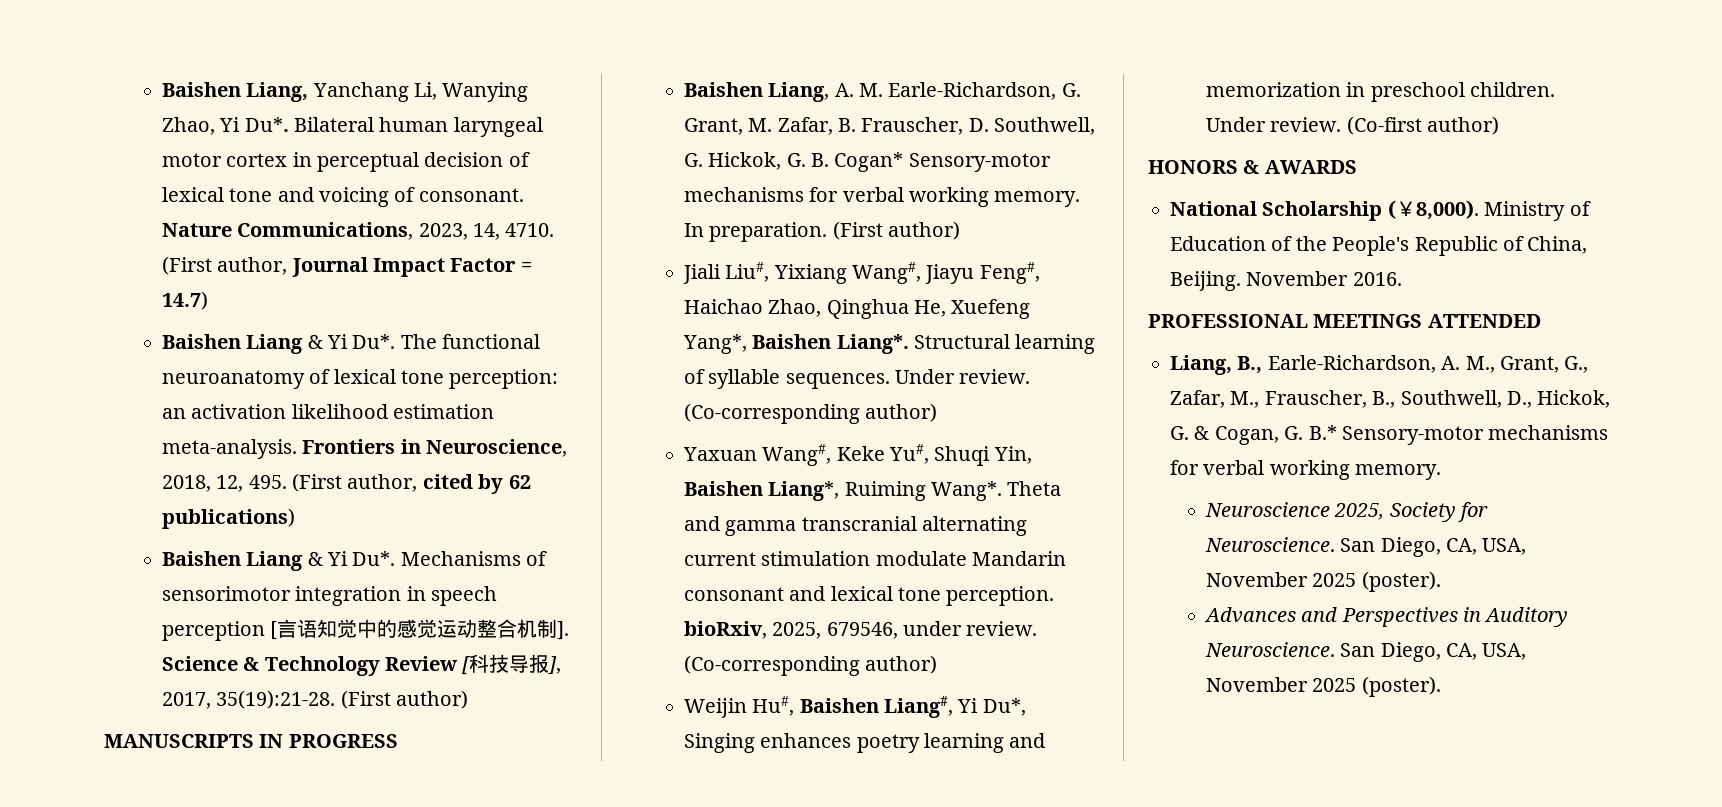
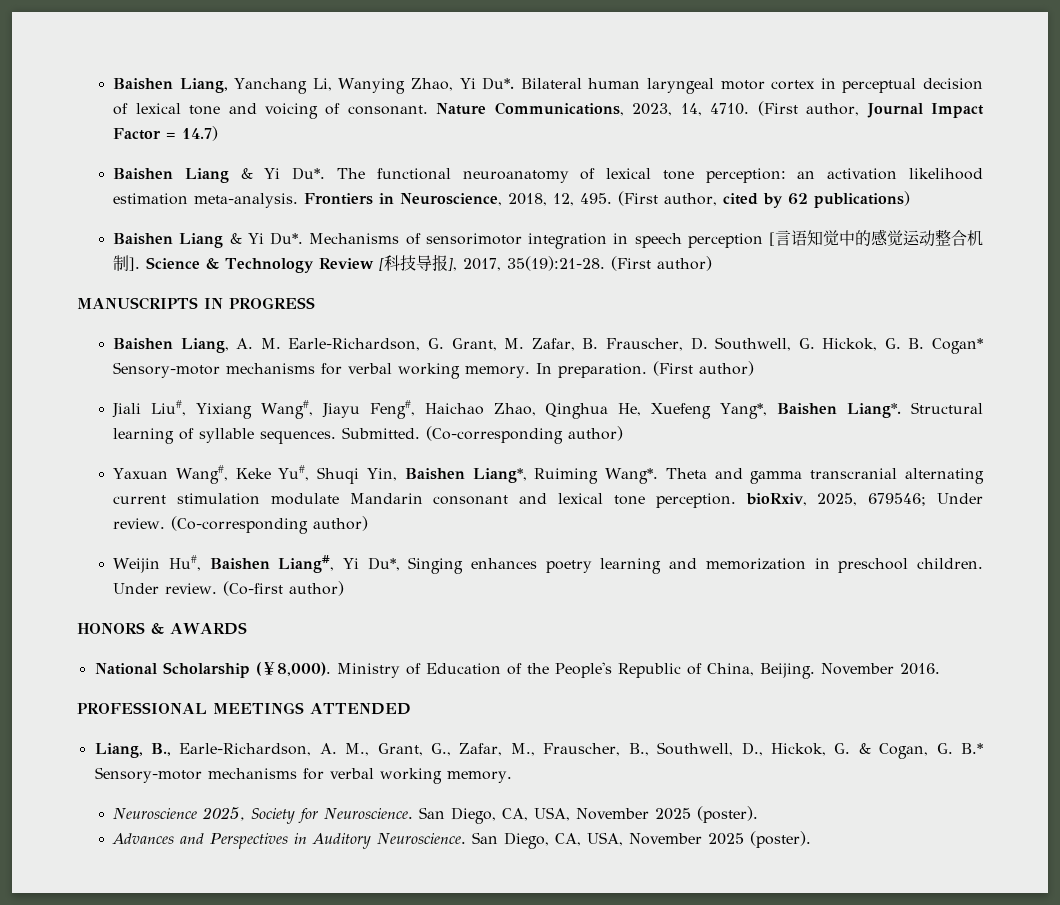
- Structural learning of syllable sequences. Under review.
+ Structural learning of syllable sequences. Submitted.
- Theta and gamma transcranial alternating current stimulation modulate Mandarin consonant and lexical tone perception. bioRxiv, 2025, 679546, under review.
+ Theta and gamma transcranial alternating current stimulation modulate Mandarin consonant and lexical tone perception. bioRxiv, 2025, 679546; Under review.

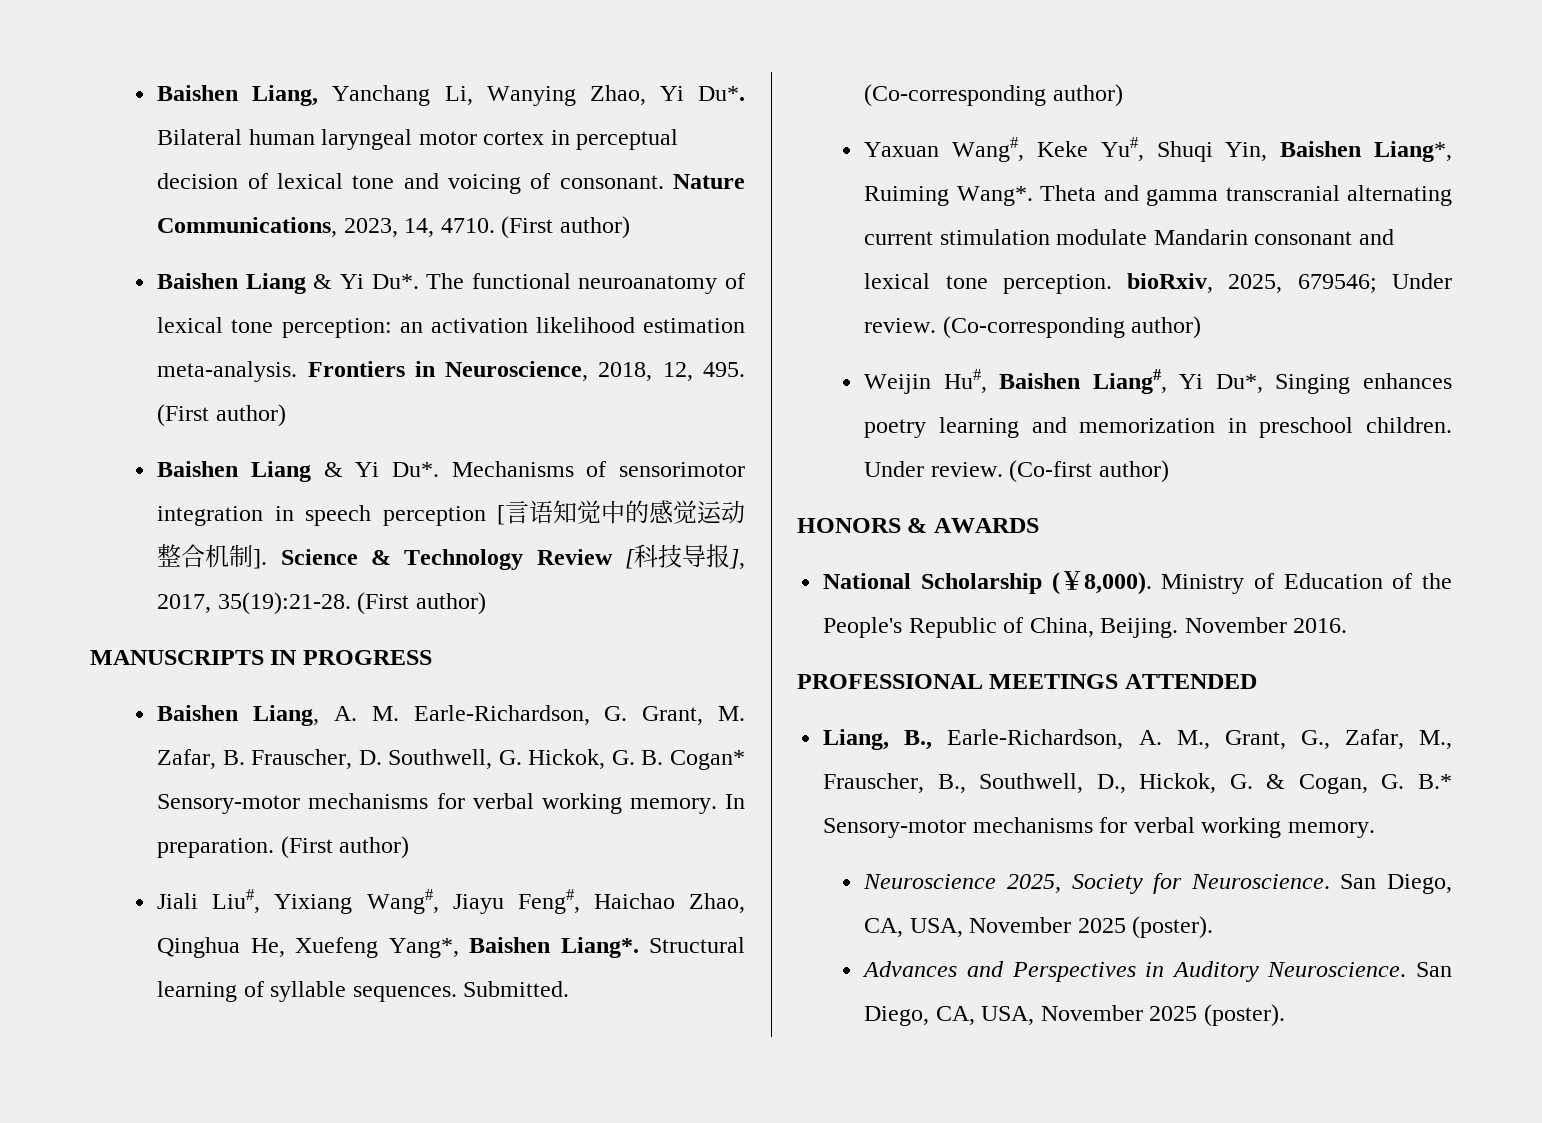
- Nature Communications, 2023, 14, 4710. (First author, Journal Impact Factor = 14.7)
+ Nature Communications, 2023, 14, 4710. (First author)
- Frontiers in Neuroscience, 2018, 12, 495. (First author, cited by 62 publications)
+ Frontiers in Neuroscience, 2018, 12, 495. (First author)

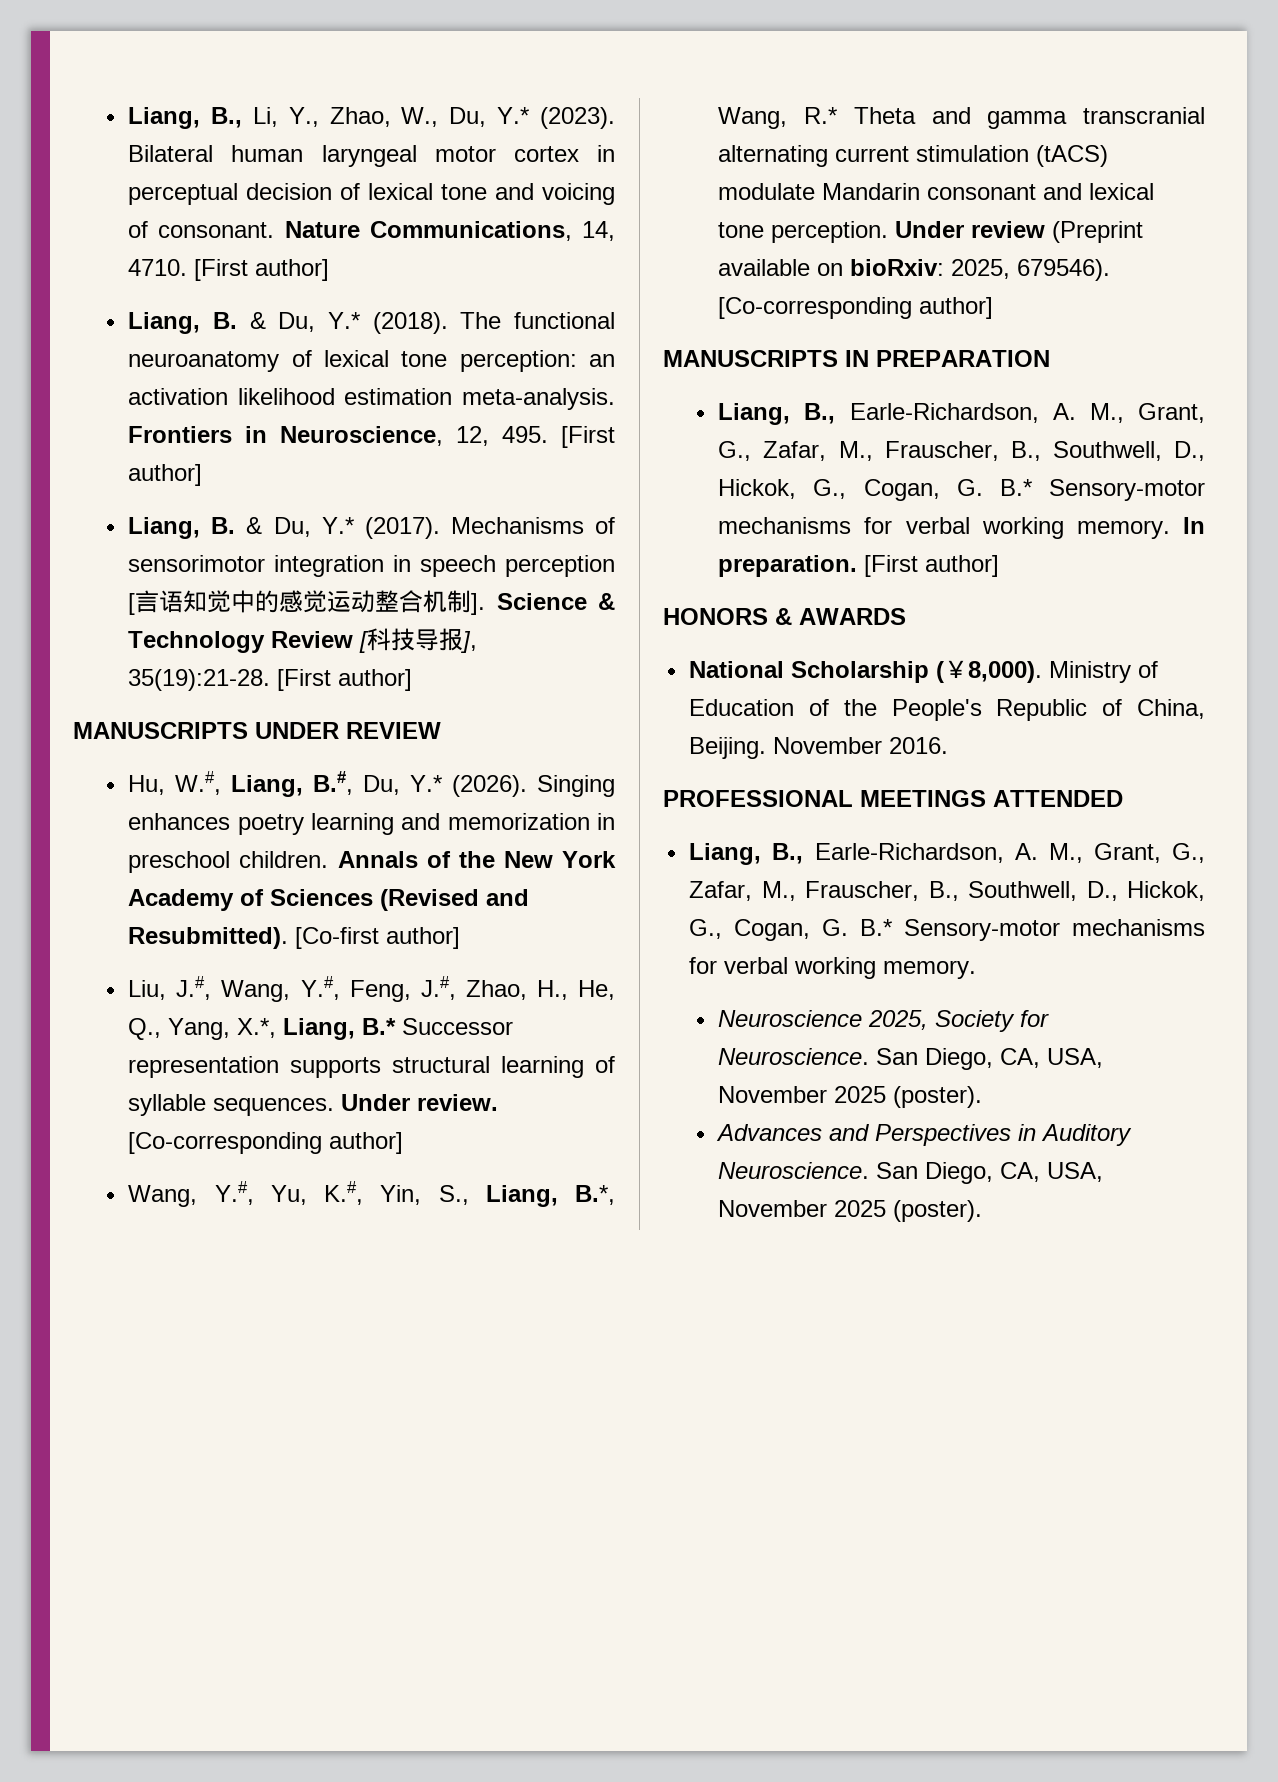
- Baishen Liang, Yanchang Li, Wanying Zhao, Yi Du*. Bilateral human laryngeal motor cortex in perceptual decision of lexical tone and voicing of consonant.
+ Liang, B., Li, Y., Zhao, W., Du, Y.* (2023). Bilateral human laryngeal motor cortex in perceptual decision of lexical tone and voicing of consonant.
- Nature Communications, 2023, 14, 4710. (First author)
- Baishen Liang & Yi Du*. The functional neuroanatomy of lexical tone perception: an activation likelihood estimation meta-analysis.
+ Nature Communications, 14, 4710. [First author]
+ Liang, B. & Du, Y.* (2018). The functional neuroanatomy of lexical tone perception: an activation likelihood estimation meta-analysis.
- Frontiers in Neuroscience, 2018, 12, 495. (First author)
- Baishen Liang & Yi Du*. Mechanisms of sensorimotor integration in speech perception [言语知觉中的感觉运动整合机制].
+ Frontiers in Neuroscience, 12, 495. [First author]
+ Liang, B. & Du, Y.* (2017). Mechanisms of sensorimotor integration in speech perception [言语知觉中的感觉运动整合机制].
- Science & Technology Review [科技导报], 2017, 35(19):21-28. (First author)
- MANUSCRIPTS IN PROGRESS
- Baishen Liang, A. M. Earle-Richardson, G. Grant, M. Zafar, B. Frauscher, D. Southwell, G. Hickok, G. B. Cogan* Sensory-motor mechanisms for verbal working memory. In preparation. (First author)
- Jiali Liu#, Yixiang Wang#, Jiayu Feng#, Haichao Zhao, Qinghua He, Xuefeng Yang*, Baishen Liang*. Structural learning of syllable sequences. Submitted. (Co-corresponding author)
- Yaxuan Wang#, Keke Yu#, Shuqi Yin, Baishen Liang*, Ruiming Wang*. Theta and gamma transcranial alternating current stimulation modulate Mandarin consonant and lexical tone perception. bioRxiv, 2025, 679546; Under review. (Co-corresponding author)
- Weijin Hu#, Baishen Liang#, Yi Du*, Singing enhances poetry learning and memorization in preschool children.
+ Science & Technology Review [科技导报], 35(19):21-28. [First author]
+ MANUSCRIPTS UNDER REVIEW
+ Hu, W.#, Liang, B.#, Du, Y.* (2026). Singing enhances poetry learning and memorization in preschool children.
- Under review. (Co-first author)
+ Annals of the New York Academy of Sciences (Revised and Resubmitted). [Co-first author]
+ Liu, J.#, Wang, Y.#, Feng, J.#, Zhao, H., He, Q., Yang, X.*, Liang, B.* Successor representation supports structural learning of syllable sequences. Under review. [Co-corresponding author]
+ Wang, Y.#, Yu, K.#, Yin, S., Liang, B.*, Wang, R.* Theta and gamma transcranial alternating current stimulation (tACS) modulate Mandarin consonant and lexical tone perception. Under review (Preprint available on bioRxiv: 2025, 679546). [Co-corresponding author]
+ MANUSCRIPTS IN PREPARATION
+ Liang, B., Earle-Richardson, A. M., Grant, G., Zafar, M., Frauscher, B., Southwell, D., Hickok, G., Cogan, G. B.* Sensory-motor mechanisms for verbal working memory. In preparation. [First author]
  PROFESSIONAL MEETINGS ATTENDED
- Liang, B., Earle-Richardson, A. M., Grant, G., Zafar, M., Frauscher, B., Southwell, D., Hickok, G. & Cogan, G. B.* Sensory-motor mechanisms for verbal working memory.
+ Liang, B., Earle-Richardson, A. M., Grant, G., Zafar, M., Frauscher, B., Southwell, D., Hickok, G., Cogan, G. B.* Sensory-motor mechanisms for verbal working memory.

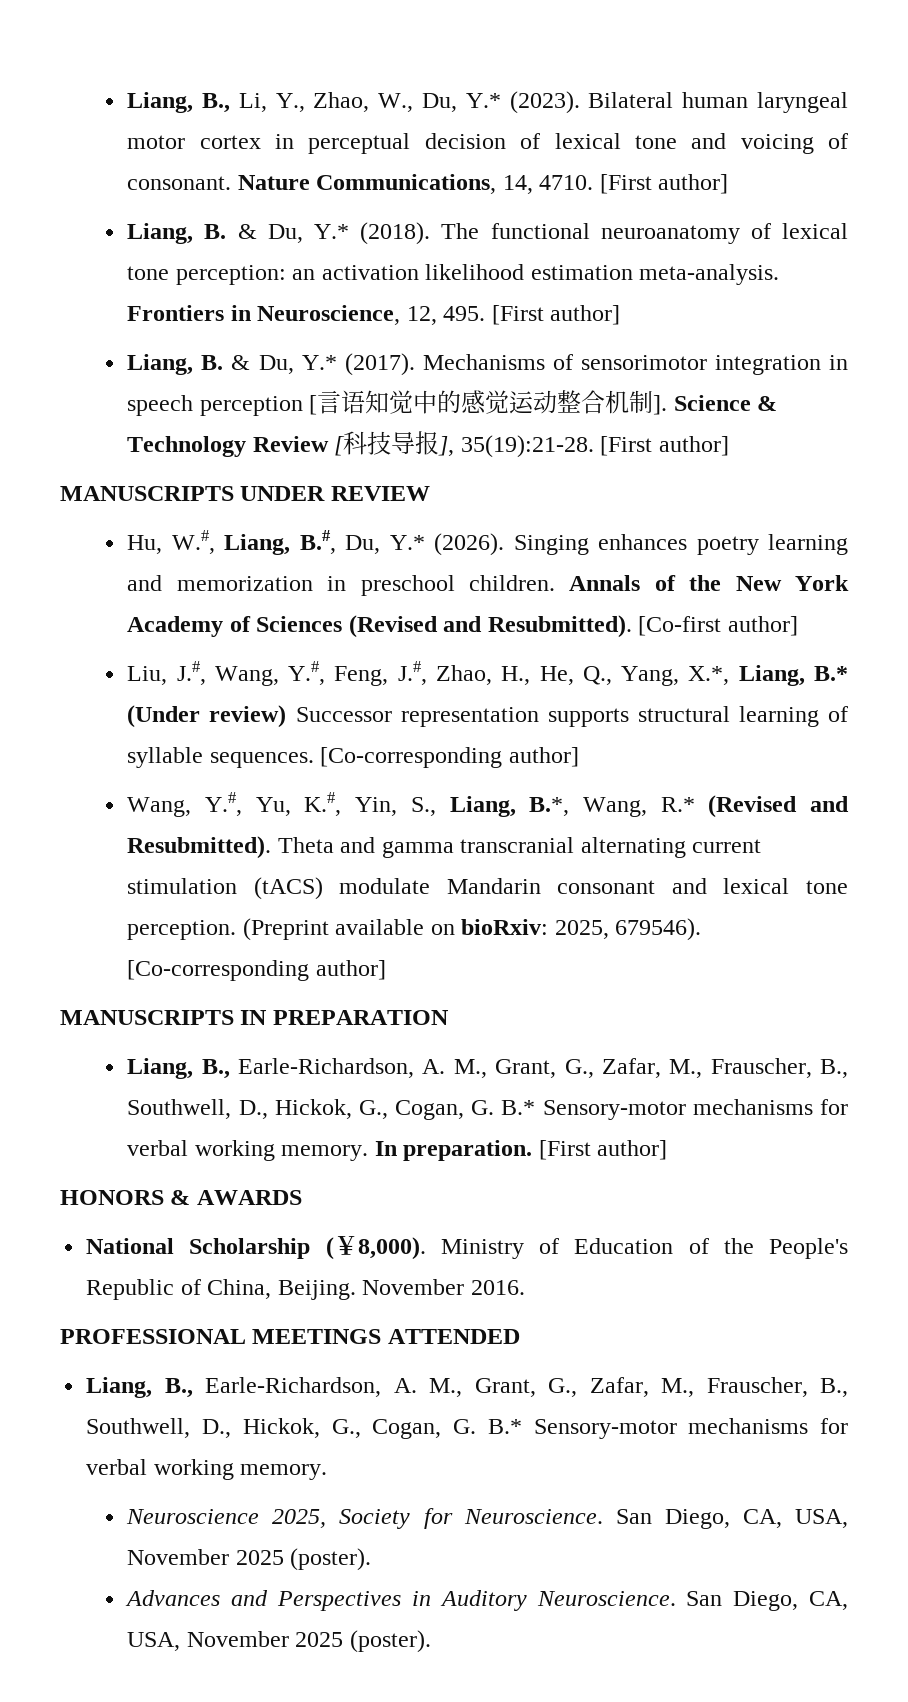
- Liu, J.#, Wang, Y.#, Feng, J.#, Zhao, H., He, Q., Yang, X.*, Liang, B.* Successor representation supports structural learning of syllable sequences.
+ Liu, J.#, Wang, Y.#, Feng, J.#, Zhao, H., He, Q., Yang, X.*, Liang, B.* (Under review) Successor representation supports structural learning of syllable sequences.
- Under review.
- Wang, Y.#, Yu, K.#, Yin, S., Liang, B.*, Wang, R.* Theta and gamma transcranial alternating current stimulation (tACS) modulate Mandarin consonant and lexical tone perception.
+ Wang, Y.#, Yu, K.#, Yin, S., Liang, B.*, Wang, R.* (Revised and Resubmitted). Theta and gamma transcranial alternating current stimulation (tACS) modulate Mandarin consonant and lexical tone perception.
- Under review (Preprint available on bioRxiv: 2025, 679546).
+ (Preprint available on bioRxiv: 2025, 679546).

